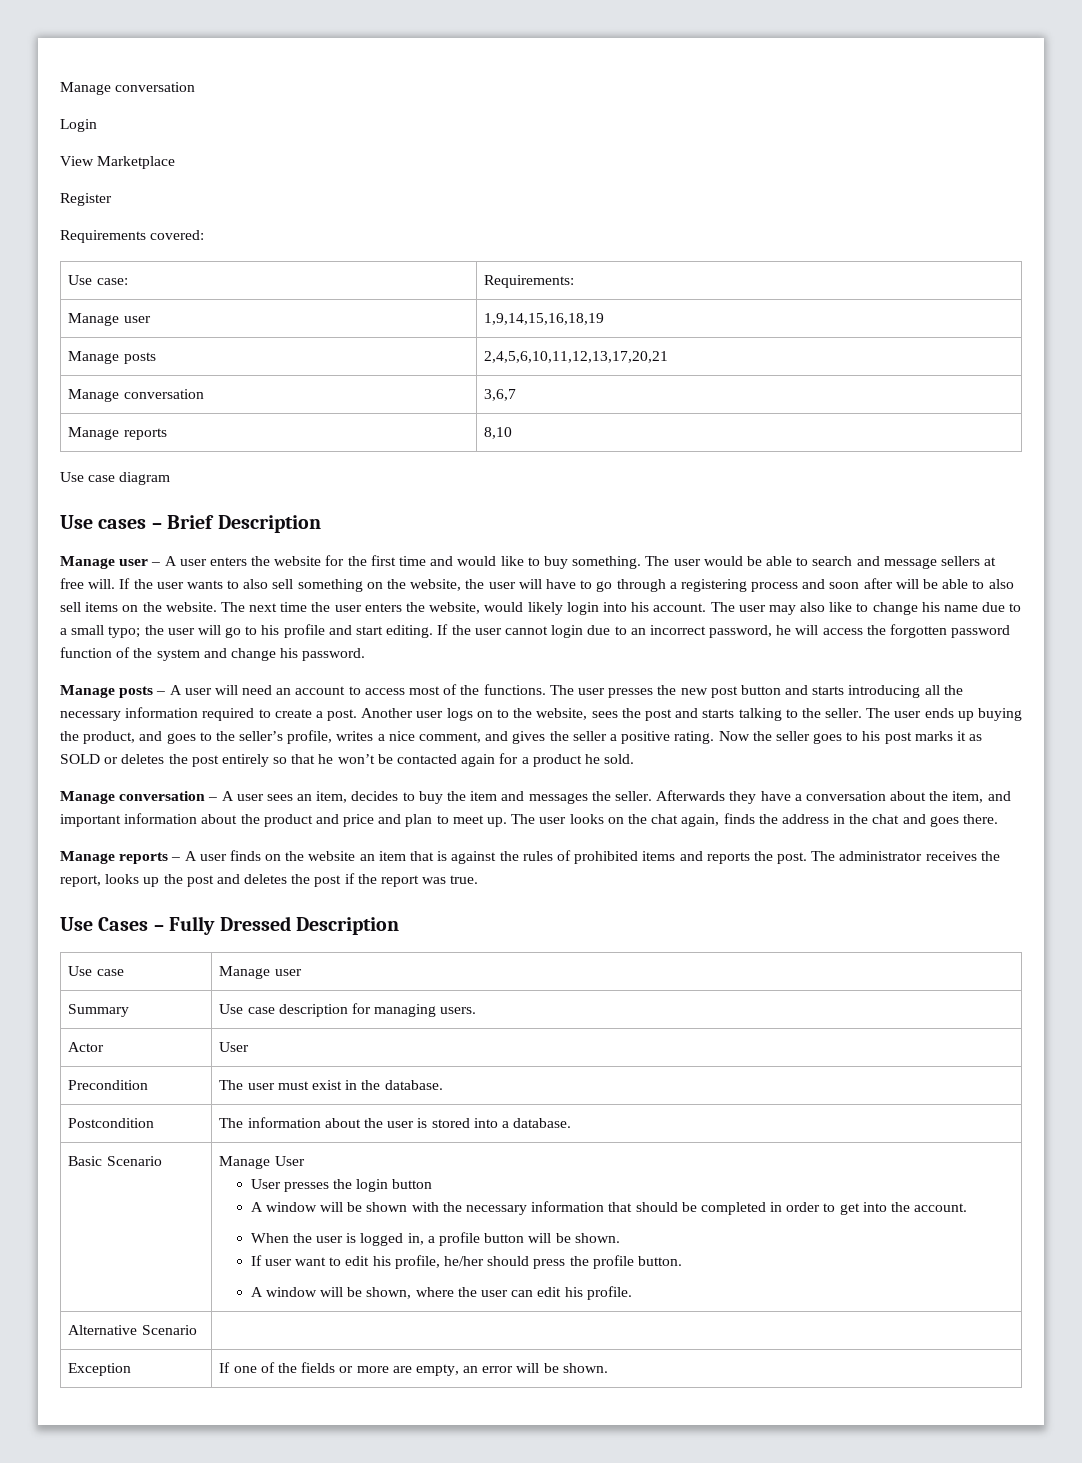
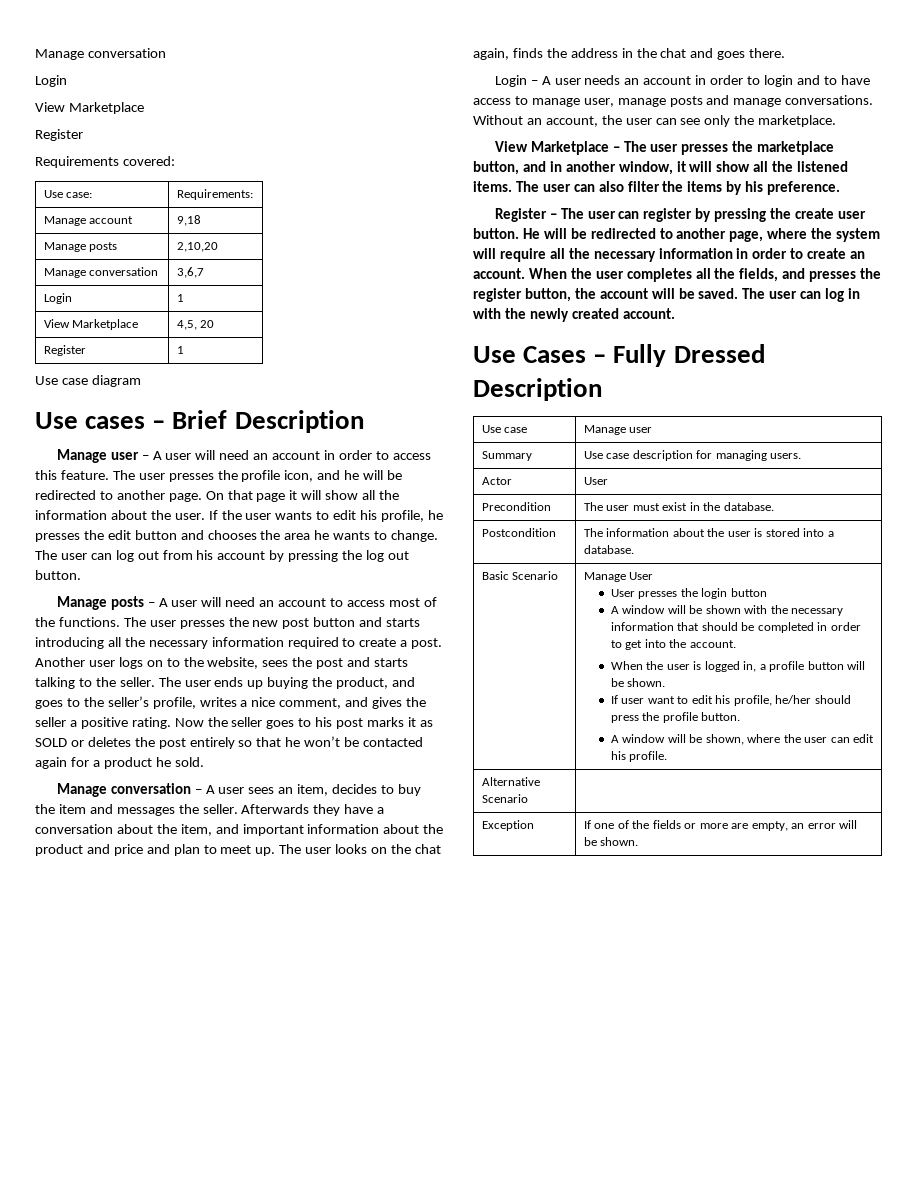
- Manage user | 1,9,14,15,16,18,19
+ Manage account | 9,18
- Manage posts | 2,4,5,6,10,11,12,13,17,20,21
+ Manage posts | 2,10,20
- Manage reports | 8,10
+ Login | 1
+ View Marketplace | 4,5, 20
+ Register | 1
- Manage user – A user enters the website for the first time and would like to buy something. The user would be able to search and message sellers at free will.
+ Manage user – A user will need an account in order to access this feature. The user presses the profile icon, and he will be redirected to another page. On that page it will show all the information about the user.
- If the user wants to also sell something on the website, the user will have to go through a registering process and soon after will be able to also sell items on the website. The next time the user enters the website, would likely login into his account. The user may also like to change his name due to a small typo; the user will go to his profile and start editing. If the user cannot login due to an incorrect password, he will access the forgotten password function of the system and change his password.
+ If the user wants to edit his profile, he presses the edit button and chooses the area he wants to change. The user can log out from his account by pressing the log out button.
- Manage reports – A user finds on the website an item that is against the rules of prohibited items and reports the post. The administrator receives the report, looks up the post and deletes the post if the report was true.
+ Login – A user needs an account in order to login and to have access to manage user, manage posts and manage conversations. Without an account, the user can see only the marketplace.
+ View Marketplace – The user presses the marketplace button, and in another window, it will show all the listened items. The user can also filter the items by his preference.
+ Register – The user can register by pressing the create user button. He will be redirected to another page, where the system will require all the necessary information in order to create an account. When the user completes all the fields, and presses the register button, the account will be saved. The user can log in with the newly created account.

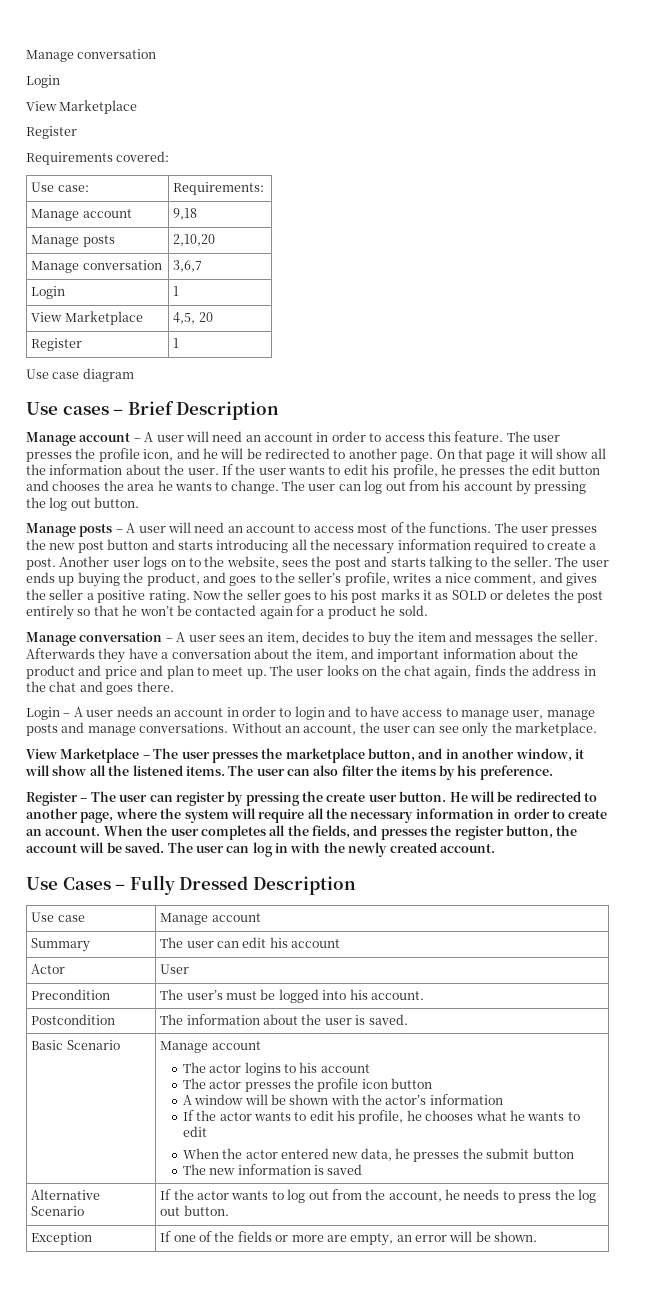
- Manage user – A user will need an account in order to access this feature.
+ Manage account – A user will need an account in order to access this feature.
- Use case | Manage user
+ Use case | Manage account
- Summary | Use case description for managing users.
+ Summary | The user can edit his account
  Actor | User
- Precondition | The user must exist in the database.
+ Precondition | The user’s must be logged into his account.
- Postcondition | The information about the user is stored into a database.
+ Postcondition | The information about the user is saved.
- Basic Scenario | Manage User
- User presses the login button
+ Basic Scenario | Manage account
+ The actor logins to his account
+ The actor presses the profile icon button
- A window will be shown with the necessary information that should be completed in order to get into the account.
- When the user is logged in, a profile button will be shown.
- If user want to edit his profile, he/her should press the profile button.
- A window will be shown, where the user can edit his profile.
- Alternative Scenario |
+ A window will be shown with the actor’s information
+ If the actor wants to edit his profile, he chooses what he wants to edit
+ When the actor entered new data, he presses the submit button
+ The new information is saved
+ Alternative Scenario | If the actor wants to log out from the account, he needs to press the log out button.

